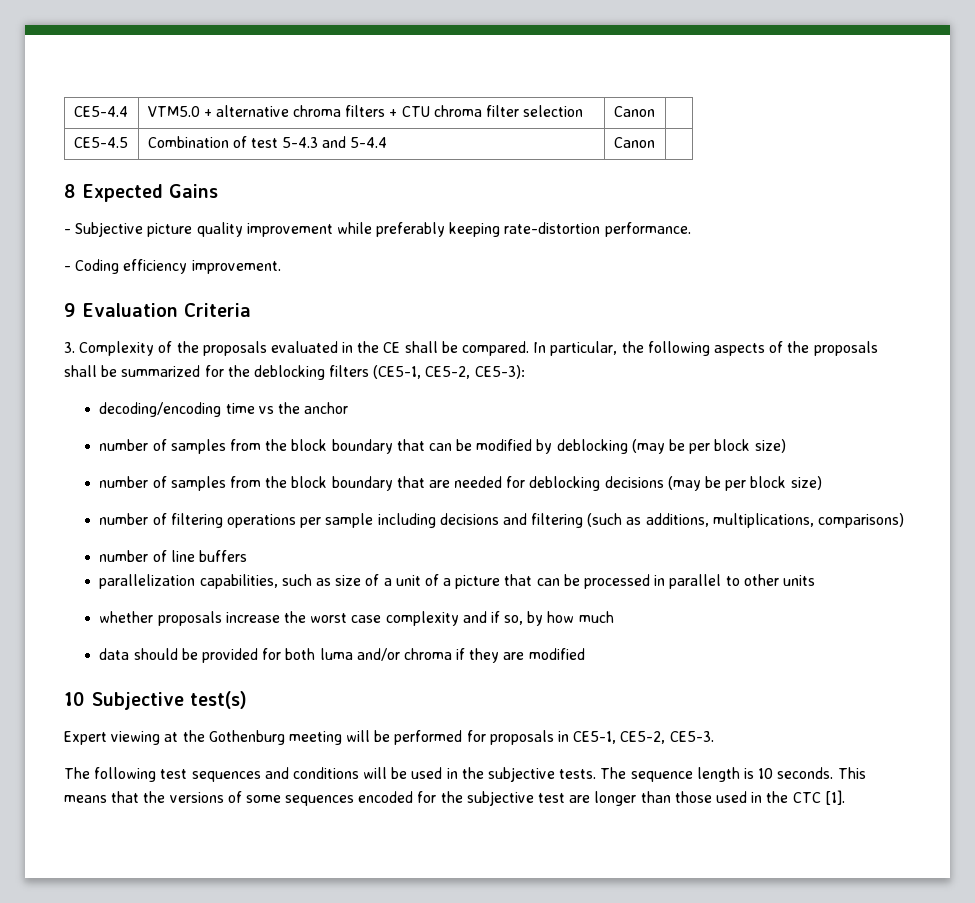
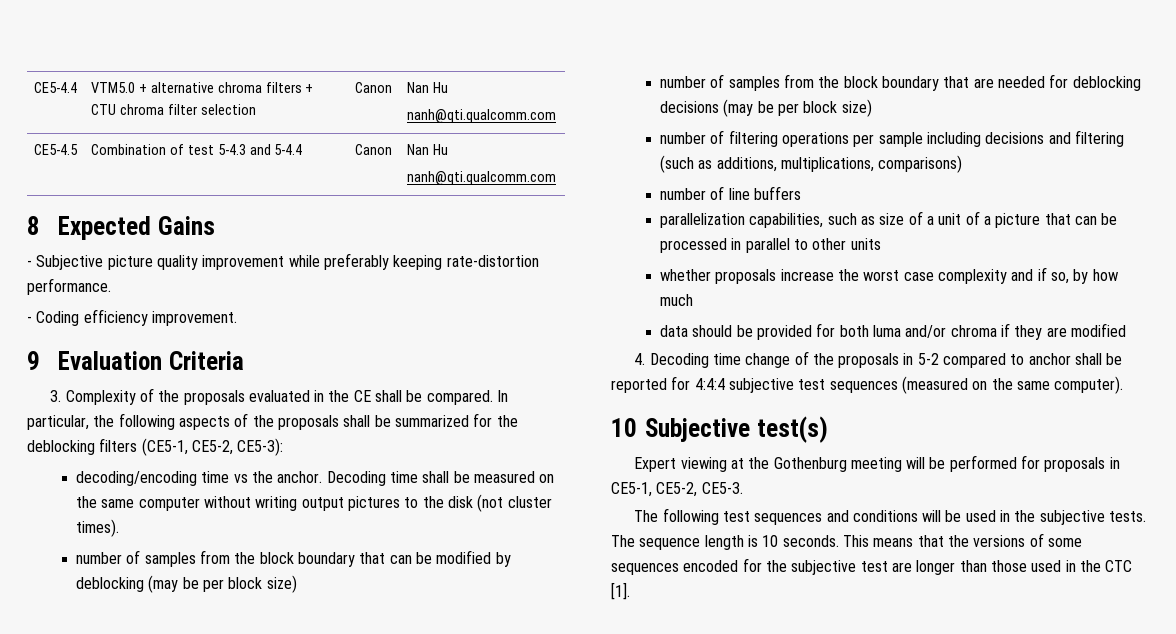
- CE5-4.4 | VTM5.0 + alternative chroma filters + CTU chroma filter selection | Canon |
+ CE5-4.4 | VTM5.0 + alternative chroma filters + CTU chroma filter selection | Canon | Nan Hu
+ nanh@qti.qualcomm.com
- CE5-4.5 | Combination of test 5-4.3 and 5-4.4 | Canon |
+ CE5-4.5 | Combination of test 5-4.3 and 5-4.4 | Canon | Nan Hu
+ nanh@qti.qualcomm.com
- decoding/encoding time vs the anchor
+ decoding/encoding time vs the anchor. Decoding time shall be measured on the same computer without writing output pictures to the disk (not cluster times).
+ 4. Decoding time change of the proposals in 5-2 compared to anchor shall be reported for 4:4:4 subjective test sequences (measured on the same computer).

